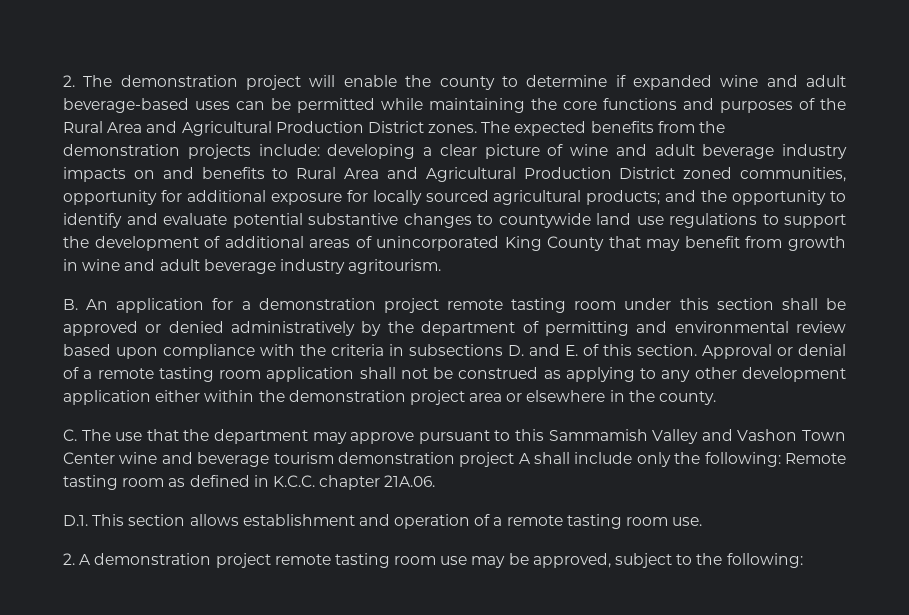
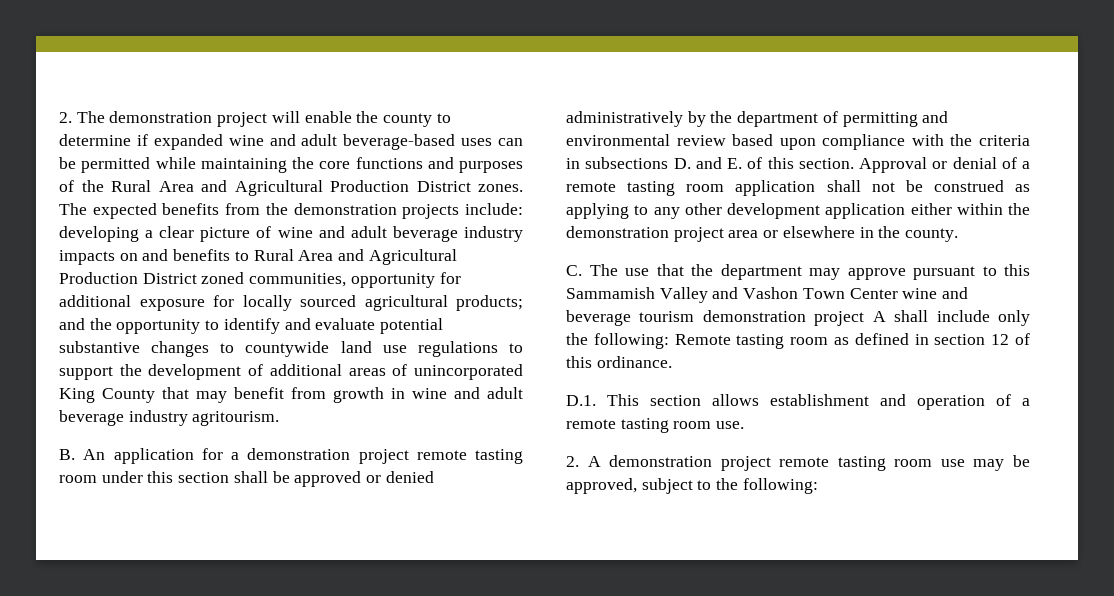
- C. The use that the department may approve pursuant to this Sammamish Valley and Vashon Town Center wine and beverage tourism demonstration project A shall include only the following: Remote tasting room as defined in K.C.C. chapter 21A.06.
+ C. The use that the department may approve pursuant to this Sammamish Valley and Vashon Town Center wine and beverage tourism demonstration project A shall include only the following: Remote tasting room as defined in section 12 of this ordinance.

